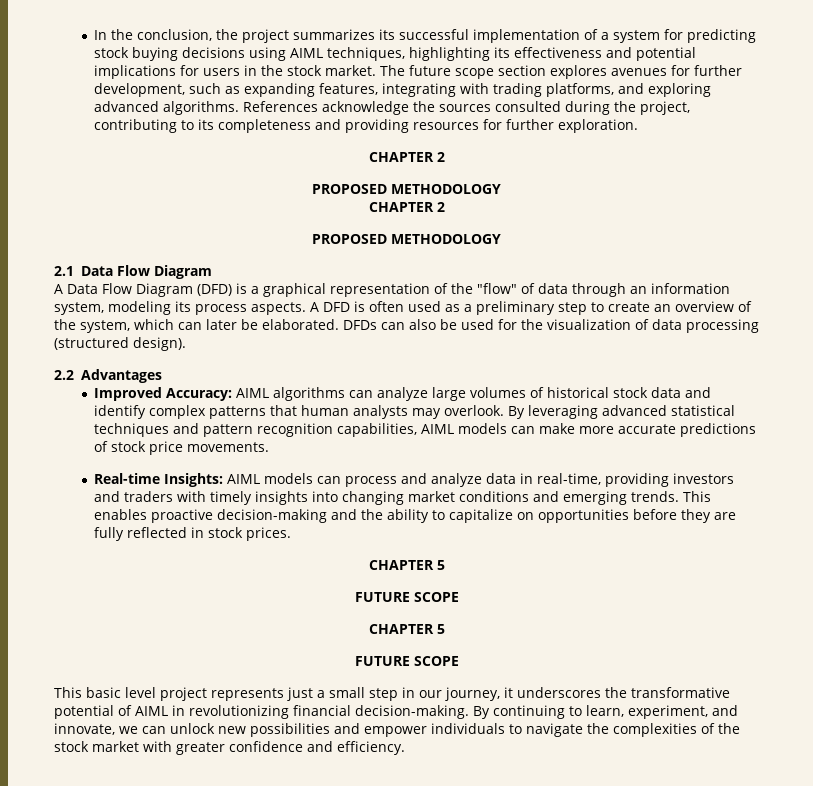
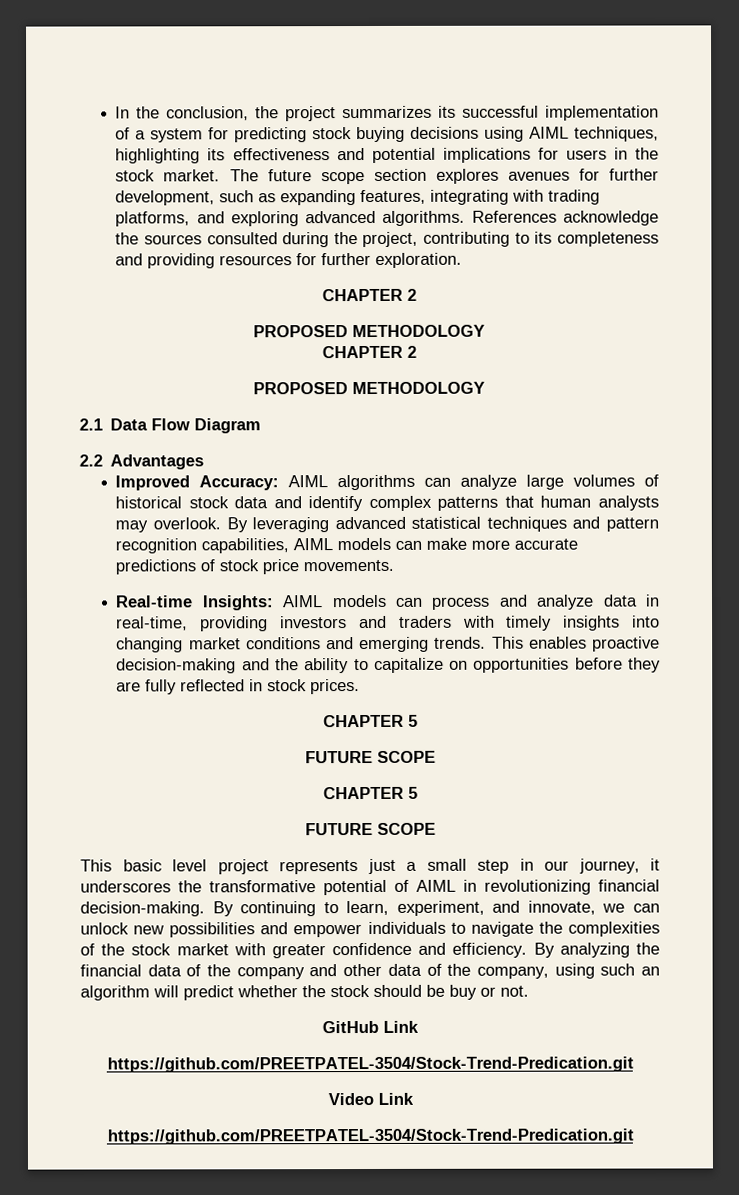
- A Data Flow Diagram (DFD) is a graphical representation of the "flow" of data through an information system, modeling its process aspects. A DFD is often used as a preliminary step to create an overview of the system, which can later be elaborated. DFDs can also be used for the visualization of data processing (structured design).
+ By analyzing the financial data of the company and other data of the company, using such an algorithm will predict whether the stock should be buy or not.
+ GitHub Link
+ https://github.com/PREETPATEL-3504/Stock-Trend-Predication.git
+ Video Link
+ https://github.com/PREETPATEL-3504/Stock-Trend-Predication.git

